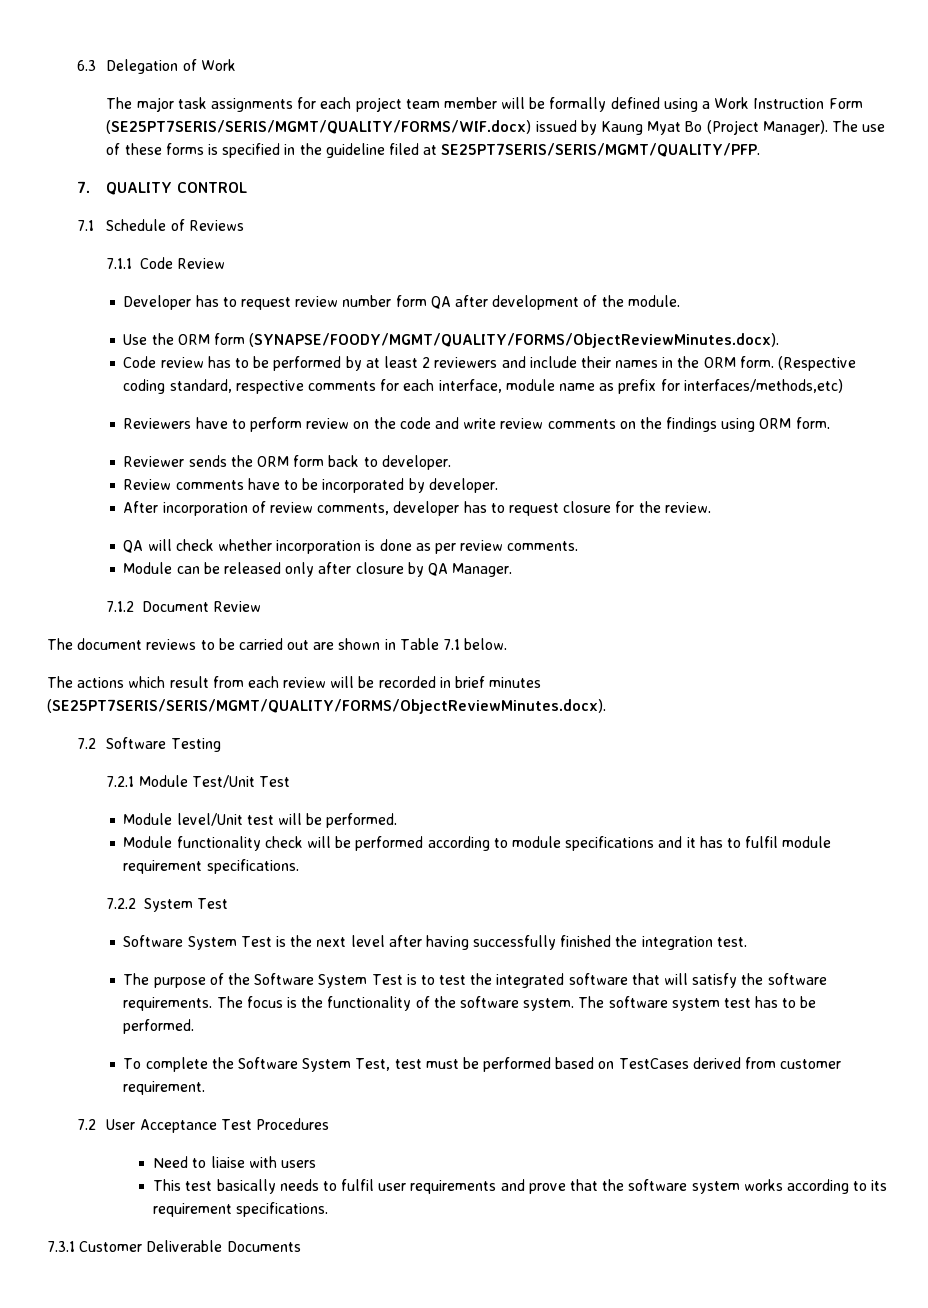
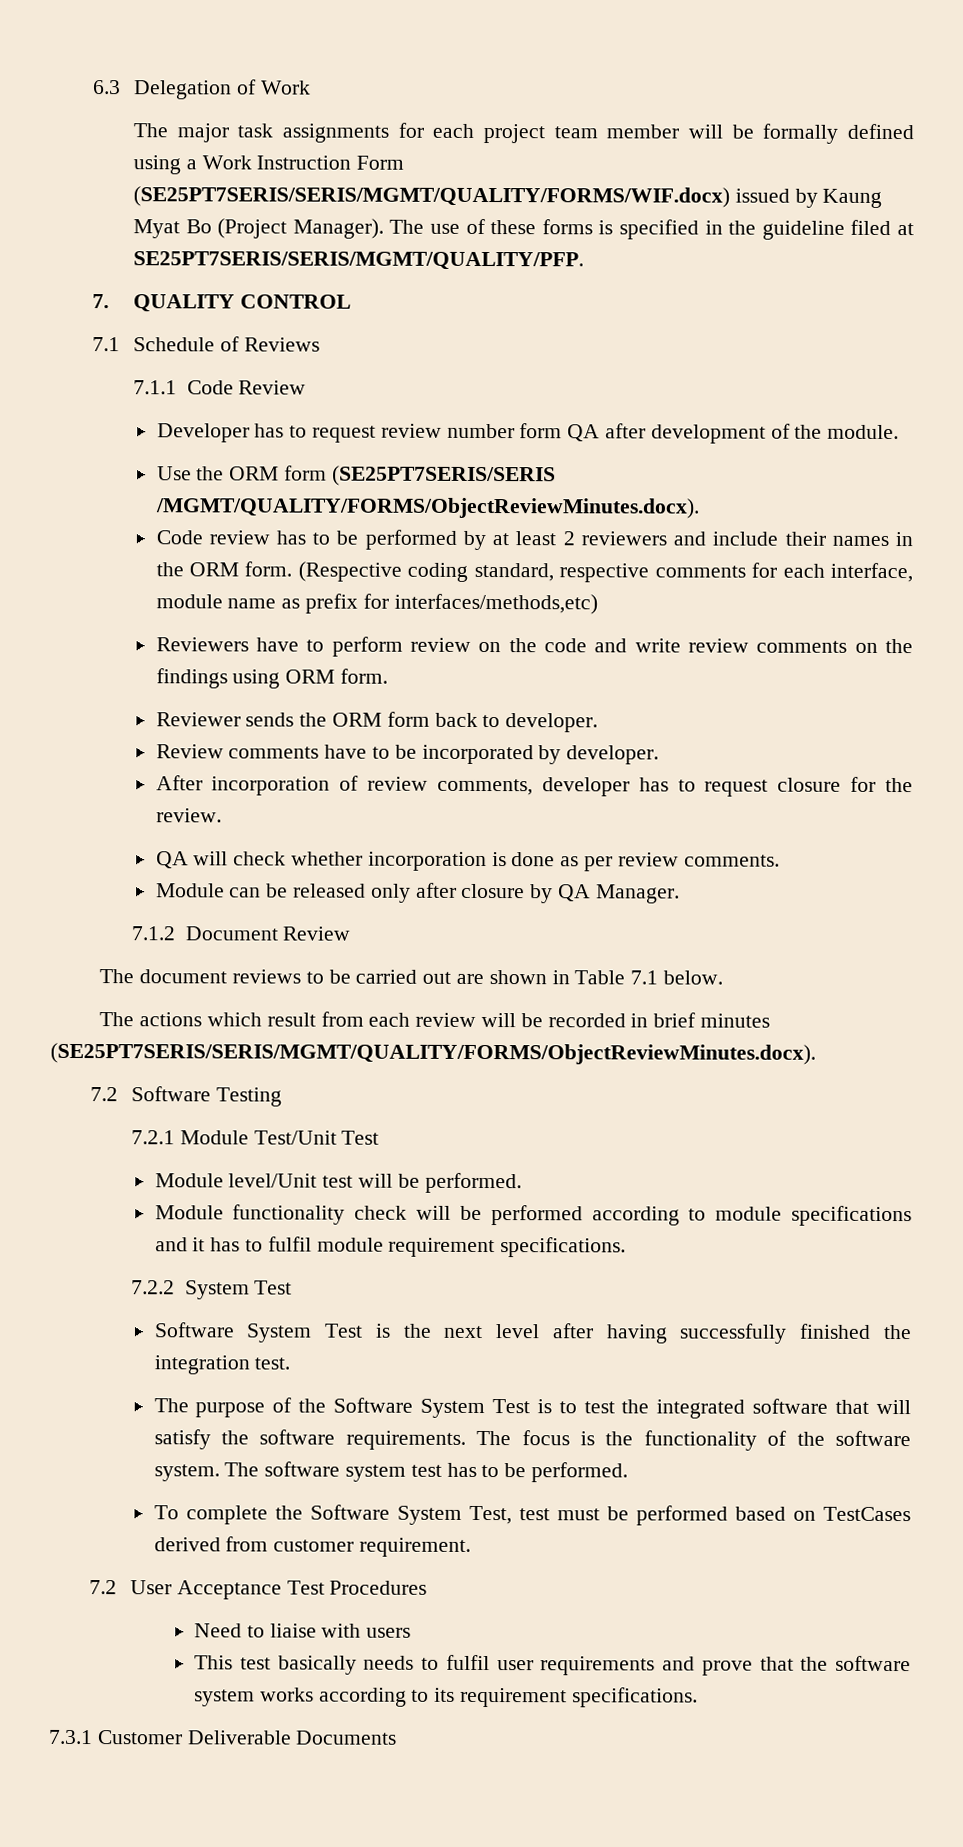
- Use the ORM form (SYNAPSE/FOODY/MGMT/QUALITY/FORMS/ObjectReviewMinutes.docx).
+ Use the ORM form (SE25PT7SERIS/SERIS /MGMT/QUALITY/FORMS/ObjectReviewMinutes.docx).

